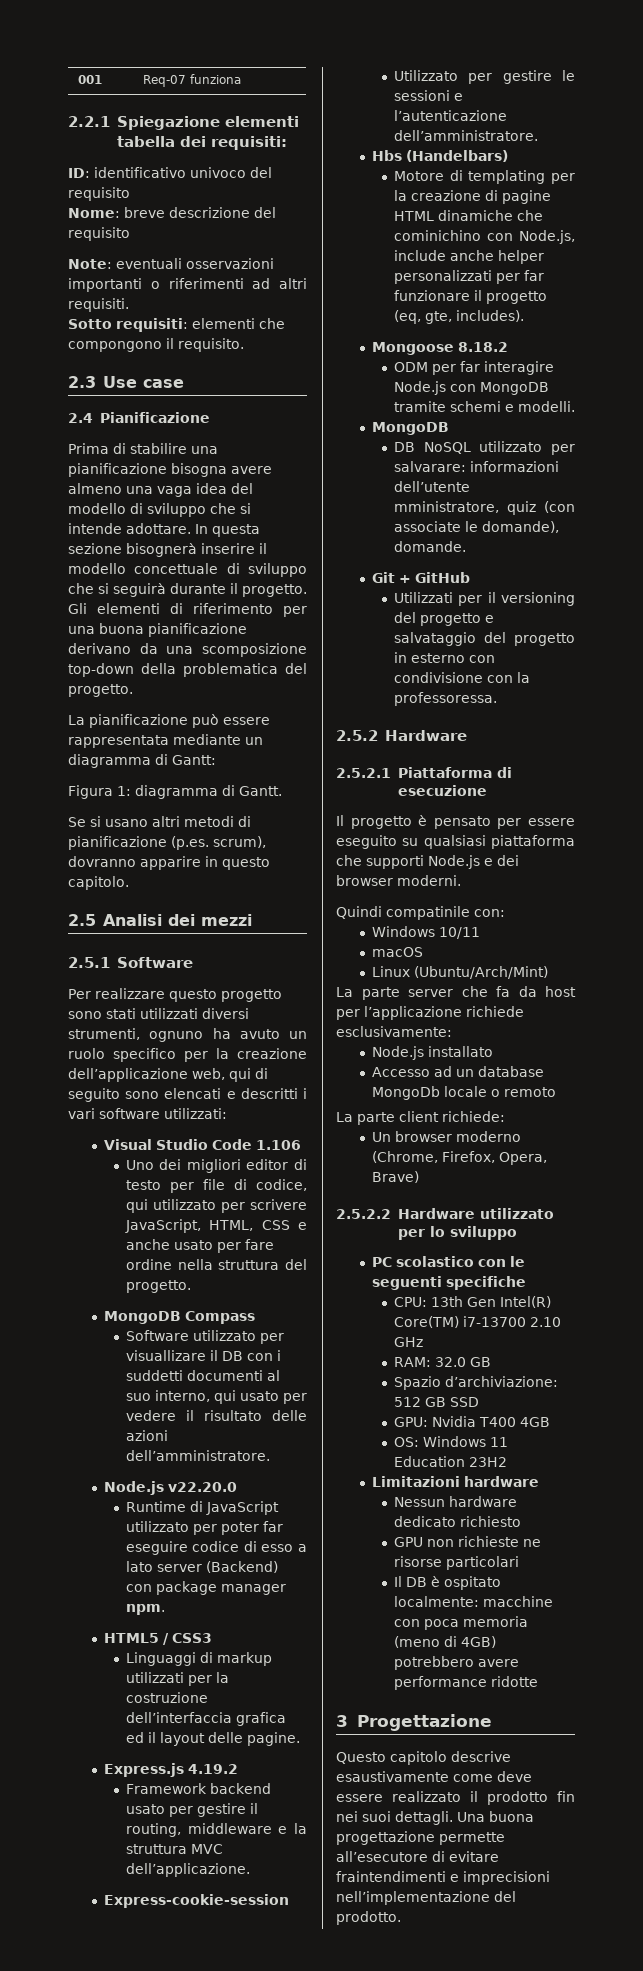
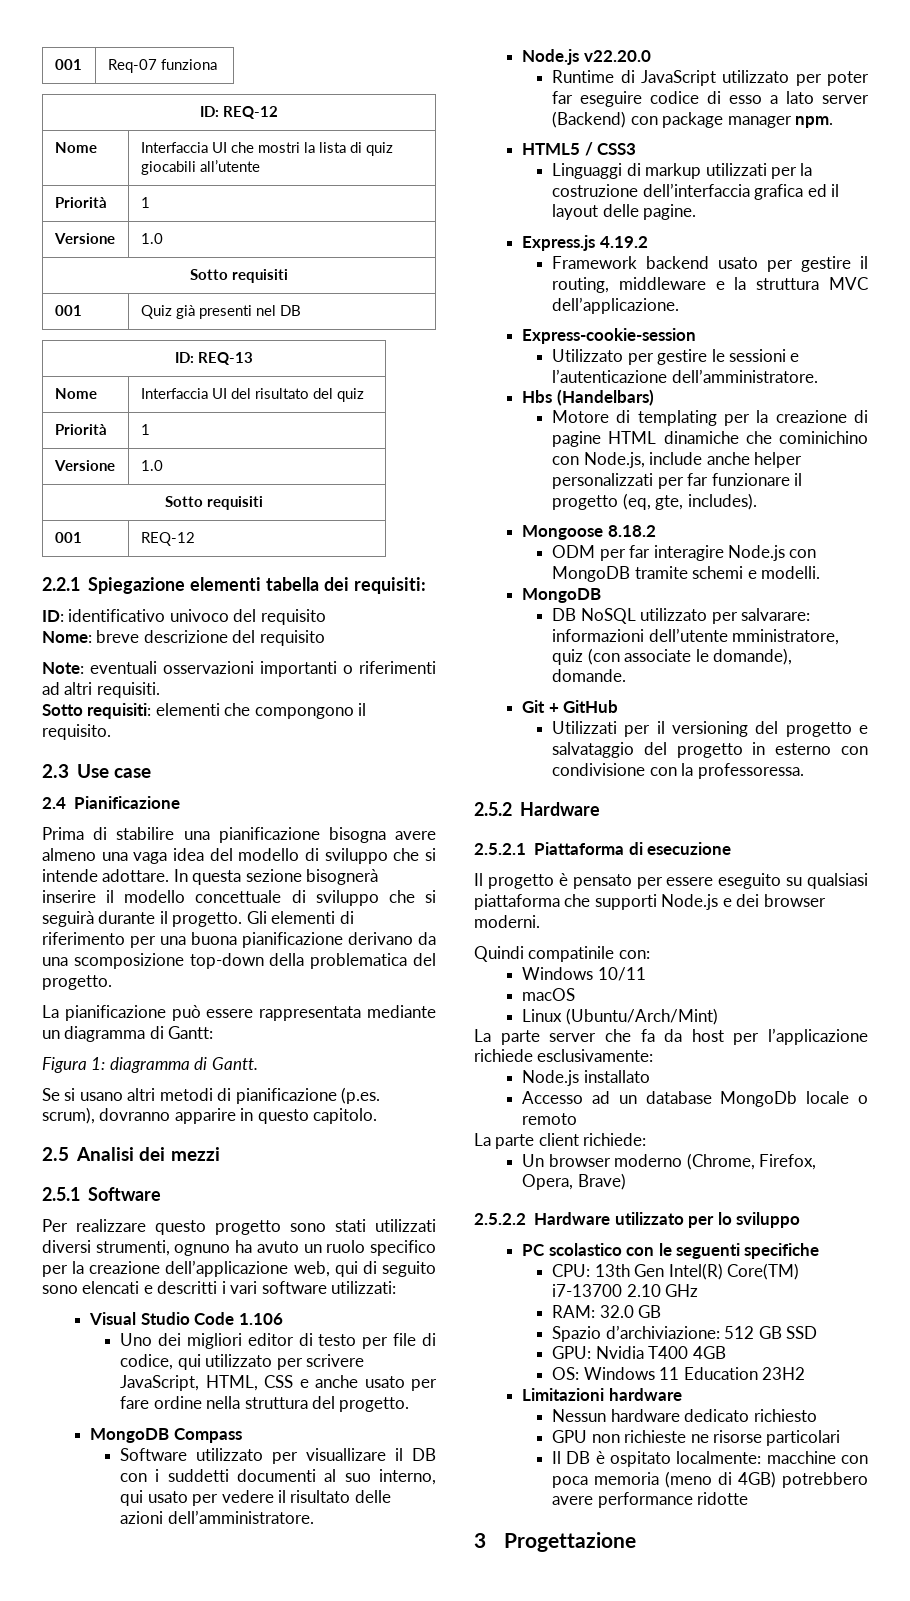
+ ID: REQ-12
+ Nome | Interfaccia UI che mostri la lista di quiz giocabili all’utente
+ Priorità | 1
+ Versione | 1.0
+ Sotto requisiti
+ 001 | Quiz già presenti nel DB
+ ID: REQ-13
+ Nome | Interfaccia UI del risultato del quiz
+ Priorità | 1
+ Versione | 1.0
+ Sotto requisiti
+ 001 | REQ-12
- Questo capitolo descrive esaustivamente come deve essere realizzato il prodotto fin nei suoi dettagli. Una buona progettazione permette all’esecutore di evitare fraintendimenti e imprecisioni nell’implementazione del prodotto.

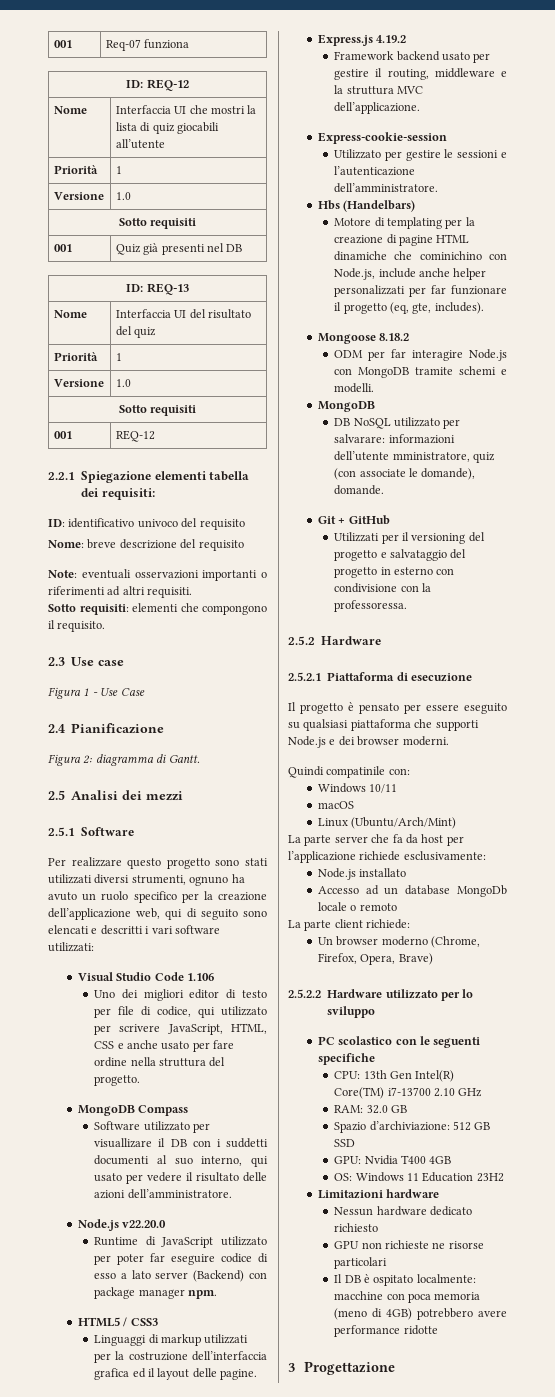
+ Figura 1 - Use Case
  2.4 Pianificazione
- Prima di stabilire una pianificazione bisogna avere almeno una vaga idea del modello di sviluppo che si intende adottare. In questa sezione bisognerà inserire il modello concettuale di sviluppo che si seguirà durante il progetto. Gli elementi di riferimento per una buona pianificazione derivano da una scomposizione top-down della problematica del progetto.
- La pianificazione può essere rappresentata mediante un diagramma di Gantt:
- Figura 1: diagramma di Gantt.
+ Figura 2: diagramma di Gantt.
- Se si usano altri metodi di pianificazione (p.es. scrum), dovranno apparire in questo capitolo.

